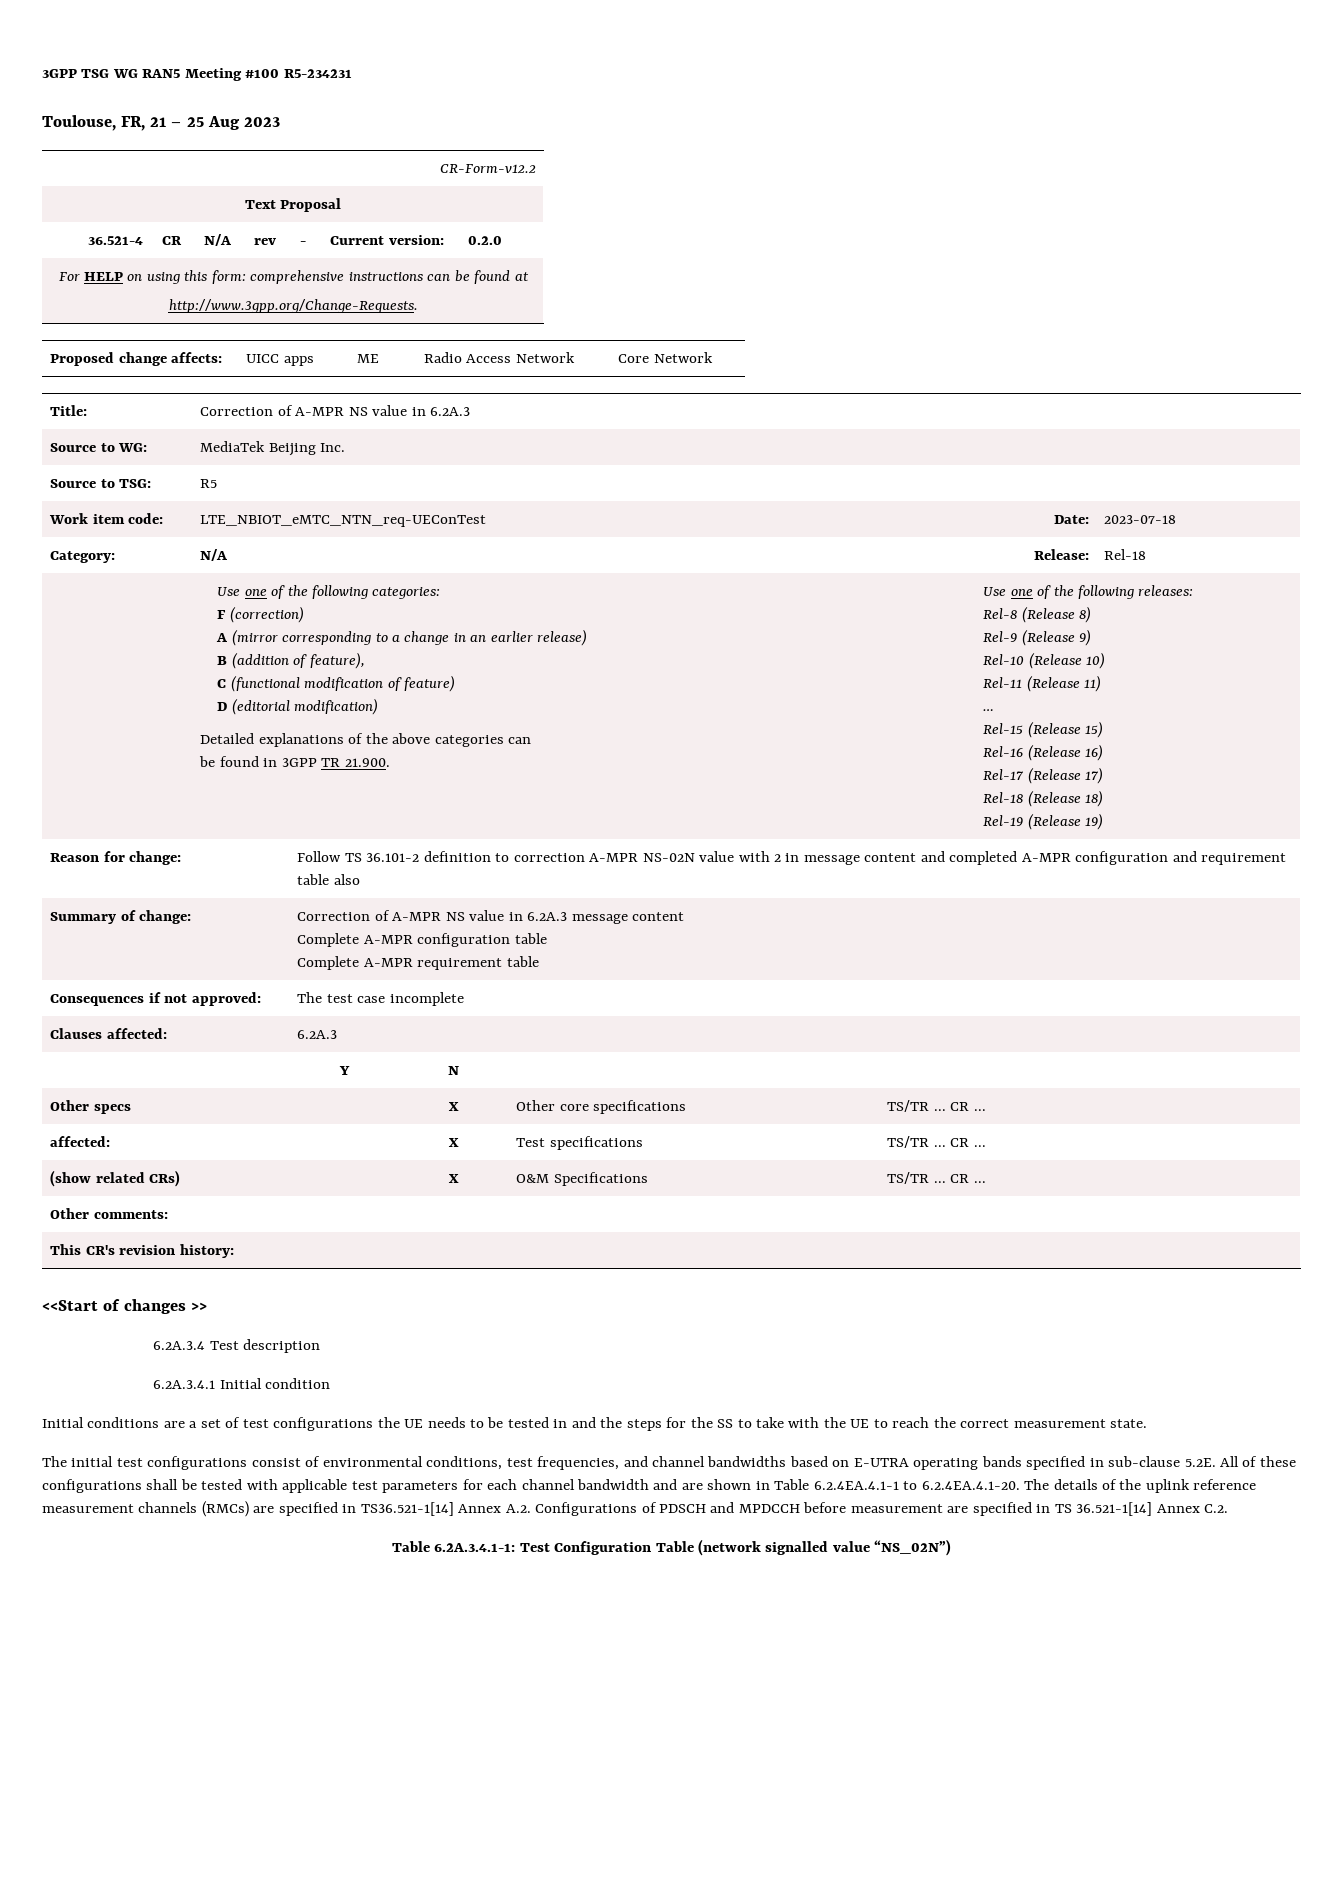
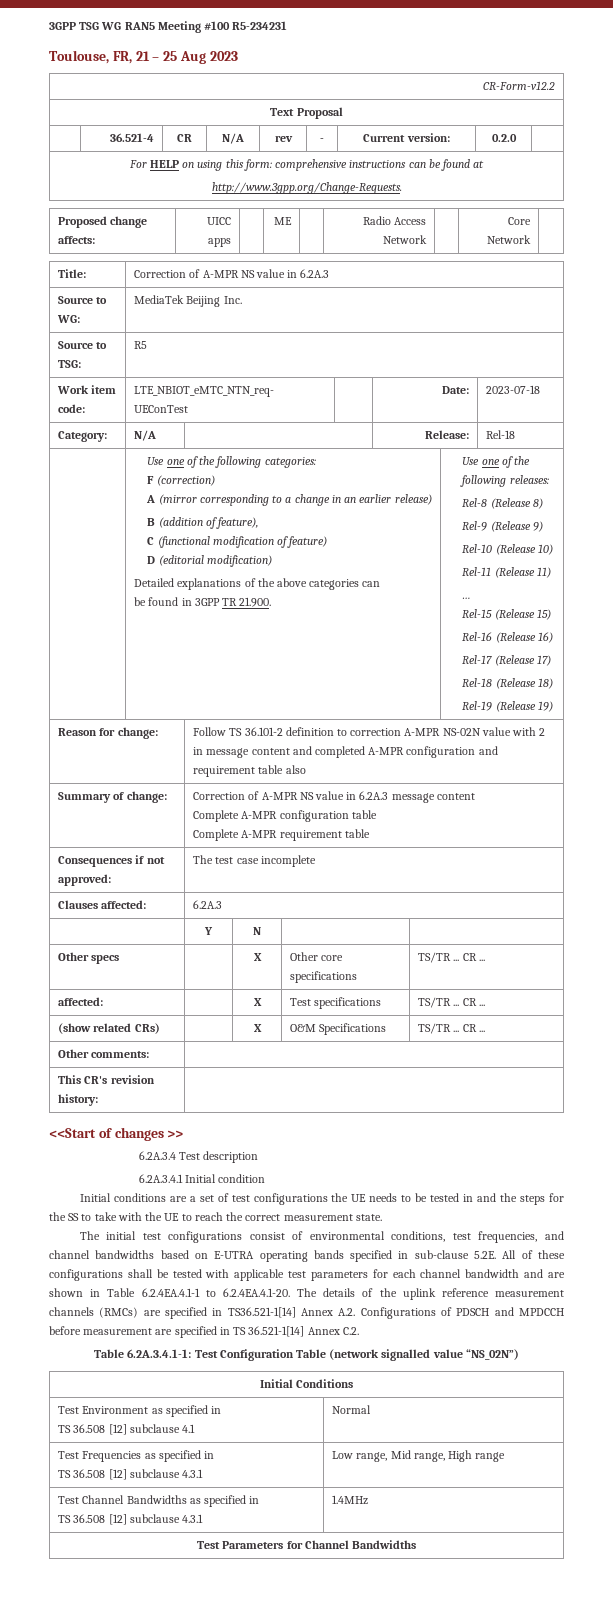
+ Initial Conditions
+ Test Environment as specified in
+ TS 36.508 [12] subclause 4.1 | Normal
+ Test Frequencies as specified in
+ TS 36.508 [12] subclause 4.3.1 | Low range, Mid range, High range
+ Test Channel Bandwidths as specified in
+ TS 36.508 [12] subclause 4.3.1 | 1.4MHz
+ Test Parameters for Channel Bandwidths

